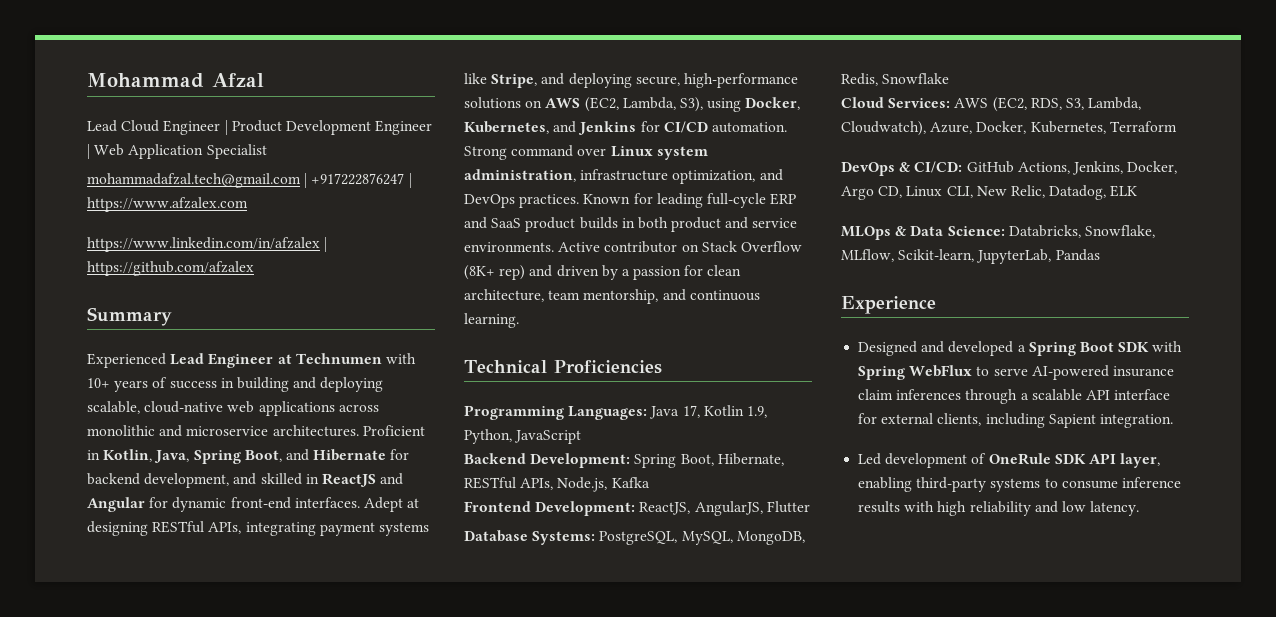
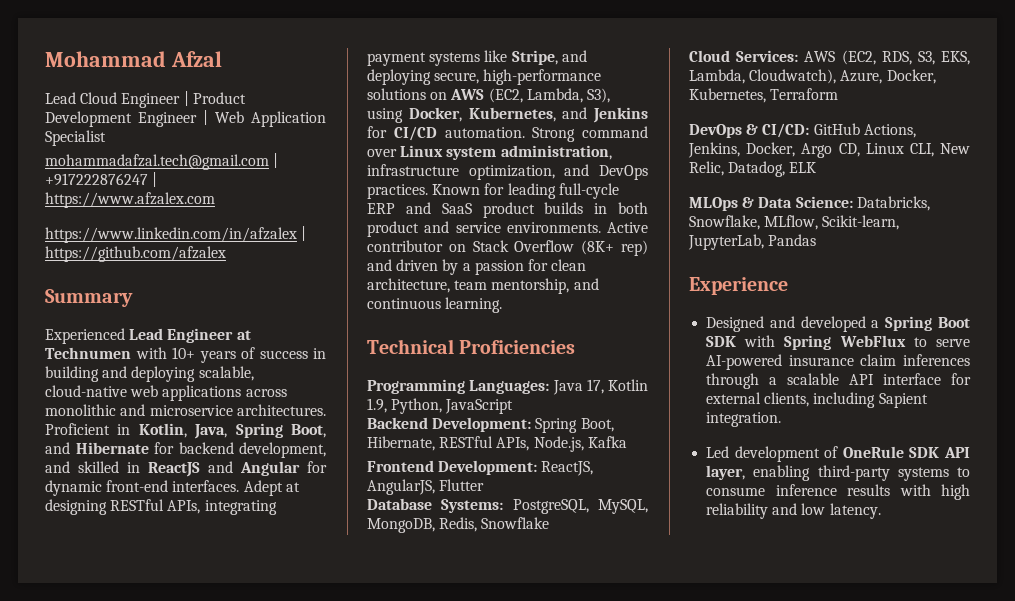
- Cloud Services: AWS (EC2, RDS, S3, Lambda, Cloudwatch), Azure, Docker, Kubernetes, Terraform
+ Cloud Services: AWS (EC2, RDS, S3, EKS, Lambda, Cloudwatch), Azure, Docker, Kubernetes, Terraform

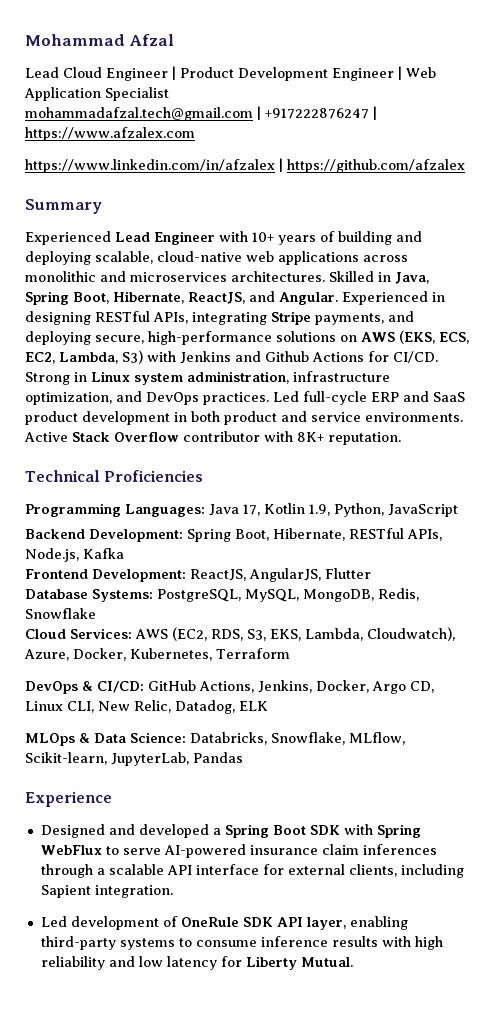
- Experienced Lead Engineer at Technumen with 10+ years of success in building and deploying scalable, cloud-native web applications across monolithic and microservice architectures. Proficient in Kotlin, Java, Spring Boot, and Hibernate for backend development, and skilled in ReactJS and Angular for dynamic front-end interfaces. Adept at designing RESTful APIs, integrating payment systems like Stripe, and deploying secure, high-performance solutions on AWS (EC2, Lambda, S3), using Docker, Kubernetes, and Jenkins for CI/CD automation. Strong command over Linux system administration, infrastructure optimization, and DevOps practices.
+ Experienced Lead Engineer with 10+ years of building and deploying scalable, cloud-native web applications across monolithic and microservices architectures. Skilled in Java, Spring Boot, Hibernate, ReactJS, and Angular. Experienced in designing RESTful APIs, integrating Stripe payments, and deploying secure, high-performance solutions on AWS (EKS, ECS, EC2, Lambda, S3) with Jenkins and Github Actions for CI/CD. Strong in Linux system administration, infrastructure optimization, and DevOps practices.
- Known for leading full-cycle ERP and SaaS product builds in both product and service environments.
+ Led full-cycle ERP and SaaS product development in both product and service environments.
- Active contributor on Stack Overflow (8K+ rep) and driven by a passion for clean architecture, team mentorship, and continuous learning.
+ Active Stack Overflow contributor with 8K+ reputation.
- Led development of OneRule SDK API layer, enabling third-party systems to consume inference results with high reliability and low latency.
+ Led development of OneRule SDK API layer, enabling third-party systems to consume inference results with high reliability and low latency for Liberty Mutual.

